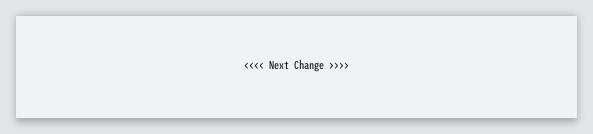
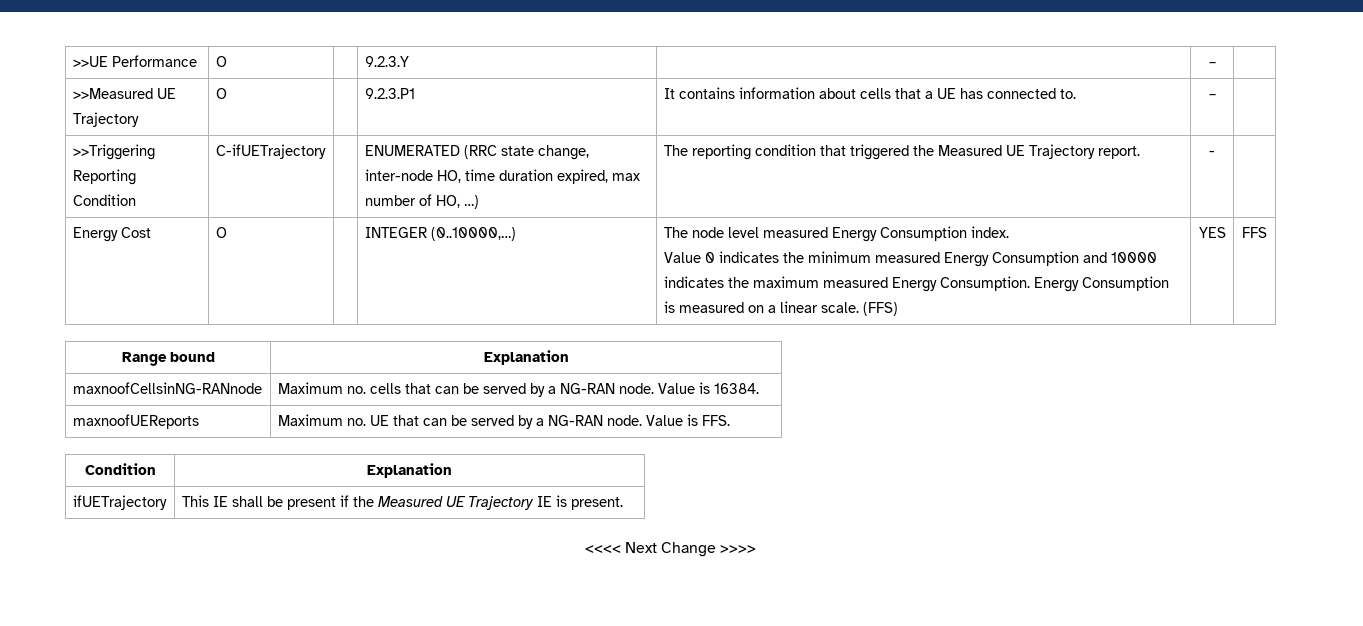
+ >>UE Performance | O | | 9.2.3.Y | | – |
+ >>Measured UE Trajectory | O | | 9.2.3.P1 | It contains information about cells that a UE has connected to. | – |
+ >>Triggering Reporting Condition | C-ifUETrajectory | | ENUMERATED (RRC state change, inter-node HO, time duration expired, max number of HO, …) | The reporting condition that triggered the Measured UE Trajectory report. | - |
+ Energy Cost | O | | INTEGER (0..10000,…) | The node level measured Energy Consumption index.
+ Value 0 indicates the minimum measured Energy Consumption and 10000 indicates the maximum measured Energy Consumption. Energy Consumption is measured on a linear scale. (FFS) | YES | FFS
+ Range bound | Explanation
+ maxnoofCellsinNG-RANnode | Maximum no. cells that can be served by a NG-RAN node. Value is 16384.
+ maxnoofUEReports | Maximum no. UE that can be served by a NG-RAN node. Value is FFS.
+ Condition | Explanation
+ ifUETrajectory | This IE shall be present if the Measured UE Trajectory IE is present.

